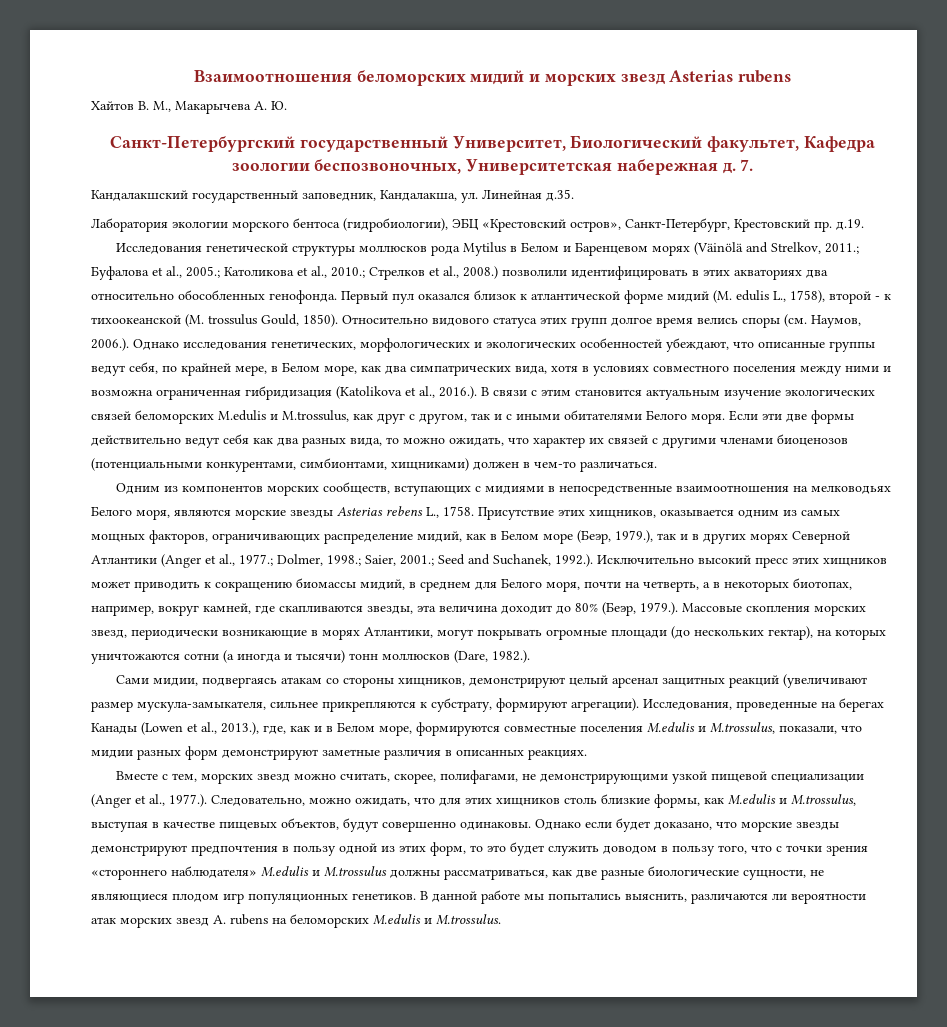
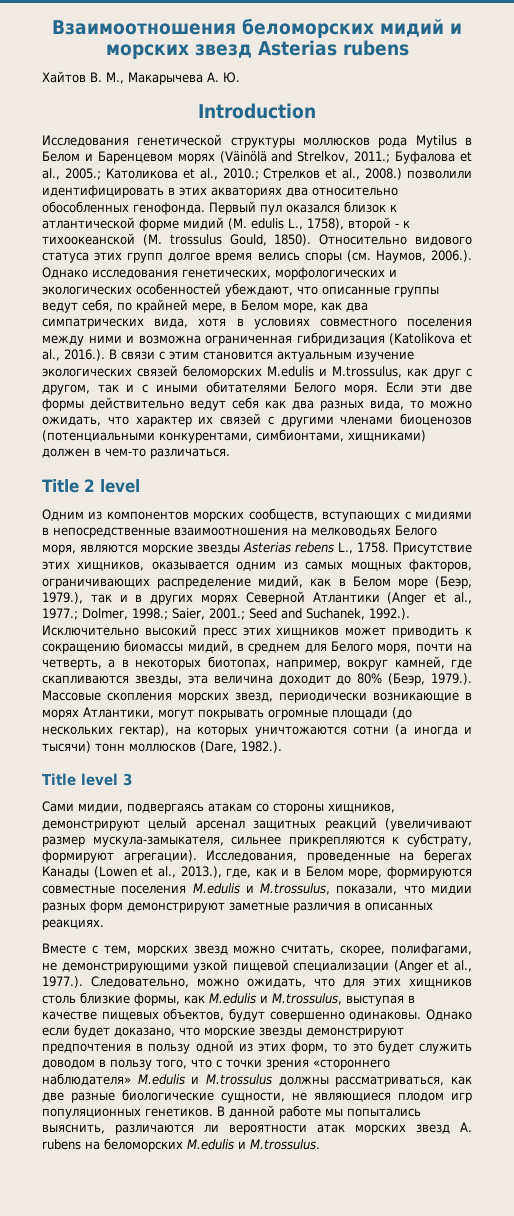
- Санкт-Петербургский государственный Университет, Биологический факультет, Кафедра зоологии беспозвоночных, Университетская набережная д. 7.
- Кандалакшский государственный заповедник, Кандалакша, ул. Линейная д.35.
- Лаборатория экологии морского бентоса (гидробиологии), ЭБЦ «Крестовский остров», Санкт-Петербург, Крестовский пр. д.19.
+ Introduction
+ Title 2 level
+ Title level 3

